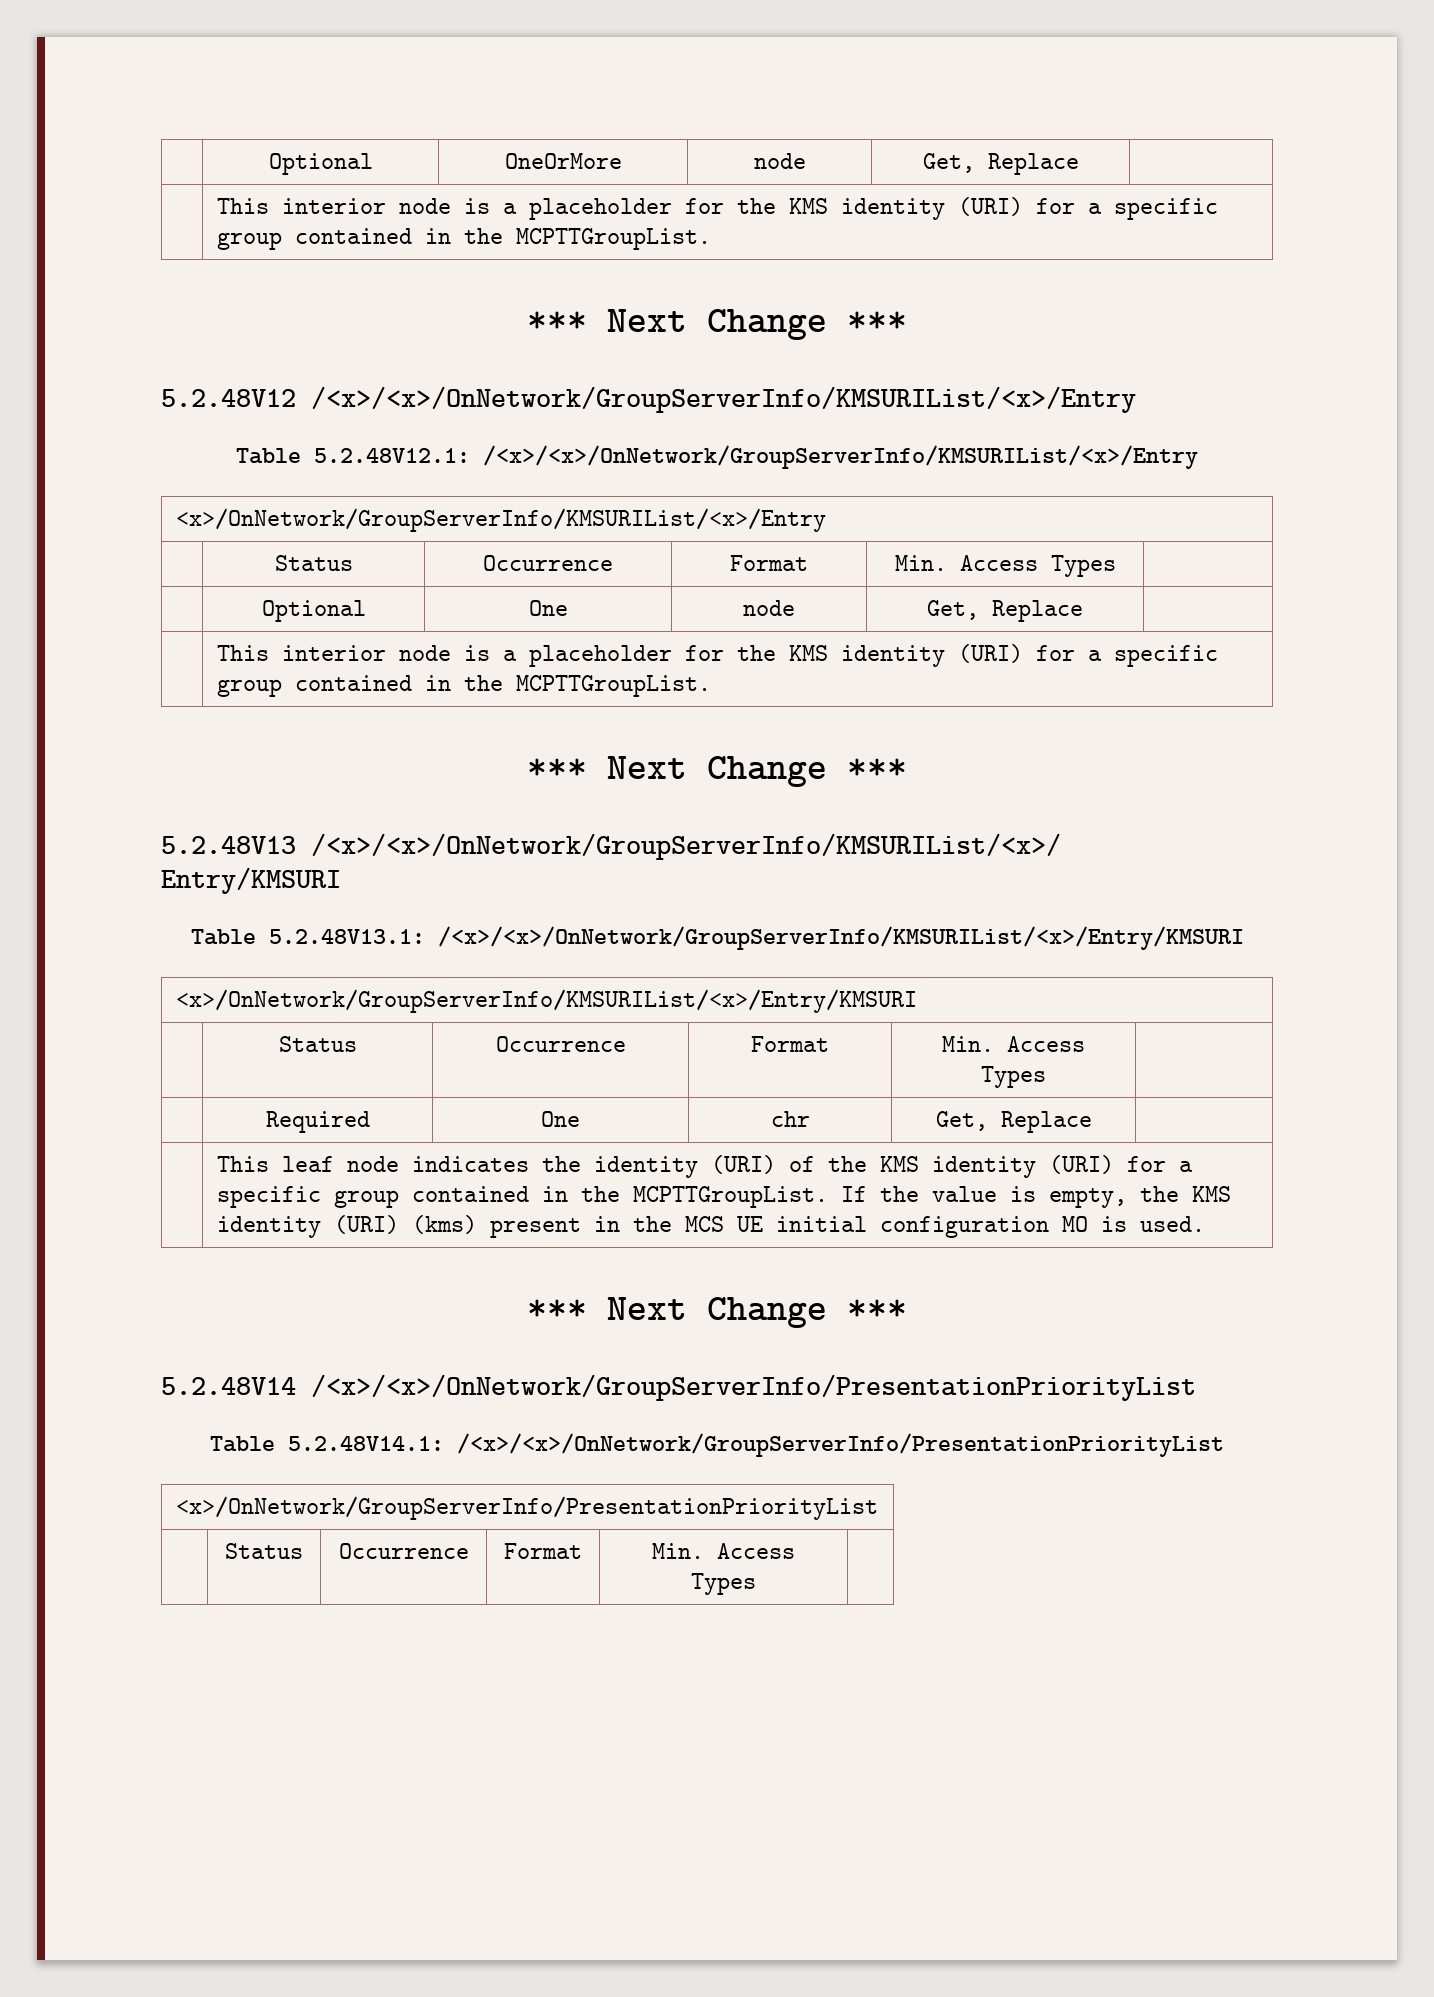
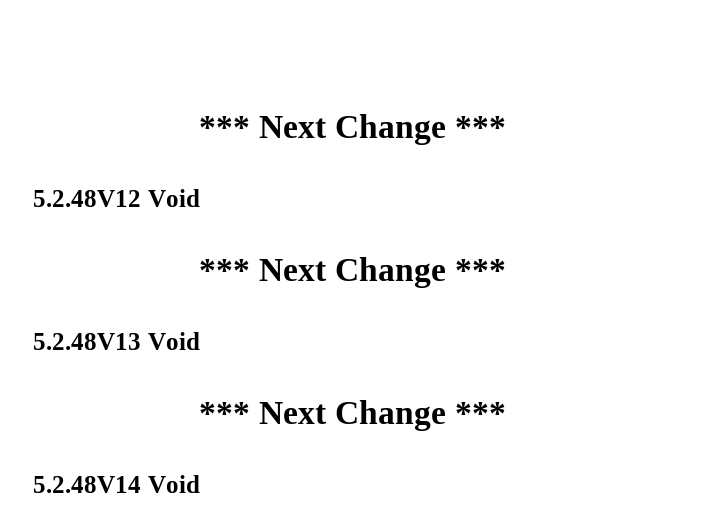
- | Optional | OneOrMore | node | Get, Replace |
- | This interior node is a placeholder for the KMS identity (URI) for a specific group contained in the MCPTTGroupList.
- 5.2.48V12 /<x>/<x>/OnNetwork/GroupServerInfo/KMSURIList/<x>/Entry
- Table 5.2.48V12.1: /<x>/<x>/OnNetwork/GroupServerInfo/KMSURIList/<x>/Entry
- <x>/OnNetwork/GroupServerInfo/KMSURIList/<x>/Entry
- | Status | Occurrence | Format | Min. Access Types |
- | Optional | One | node | Get, Replace |
- | This interior node is a placeholder for the KMS identity (URI) for a specific group contained in the MCPTTGroupList.
+ 5.2.48V12 Void
- 5.2.48V13 /<x>/<x>/OnNetwork/GroupServerInfo/KMSURIList/<x>/
- Entry/KMSURI
- Table 5.2.48V13.1: /<x>/<x>/OnNetwork/GroupServerInfo/KMSURIList/<x>/Entry/KMSURI
- <x>/OnNetwork/GroupServerInfo/KMSURIList/<x>/Entry/KMSURI
- | Status | Occurrence | Format | Min. Access Types |
- | Required | One | chr | Get, Replace |
- | This leaf node indicates the identity (URI) of the KMS identity (URI) for a specific group contained in the MCPTTGroupList. If the value is empty, the KMS identity (URI) (kms) present in the MCS UE initial configuration MO is used.
+ 5.2.48V13 Void
- 5.2.48V14 /<x>/<x>/OnNetwork/GroupServerInfo/PresentationPriorityList
- Table 5.2.48V14.1: /<x>/<x>/OnNetwork/GroupServerInfo/PresentationPriorityList
- <x>/OnNetwork/GroupServerInfo/PresentationPriorityList
- | Status | Occurrence | Format | Min. Access Types |
+ 5.2.48V14 Void

